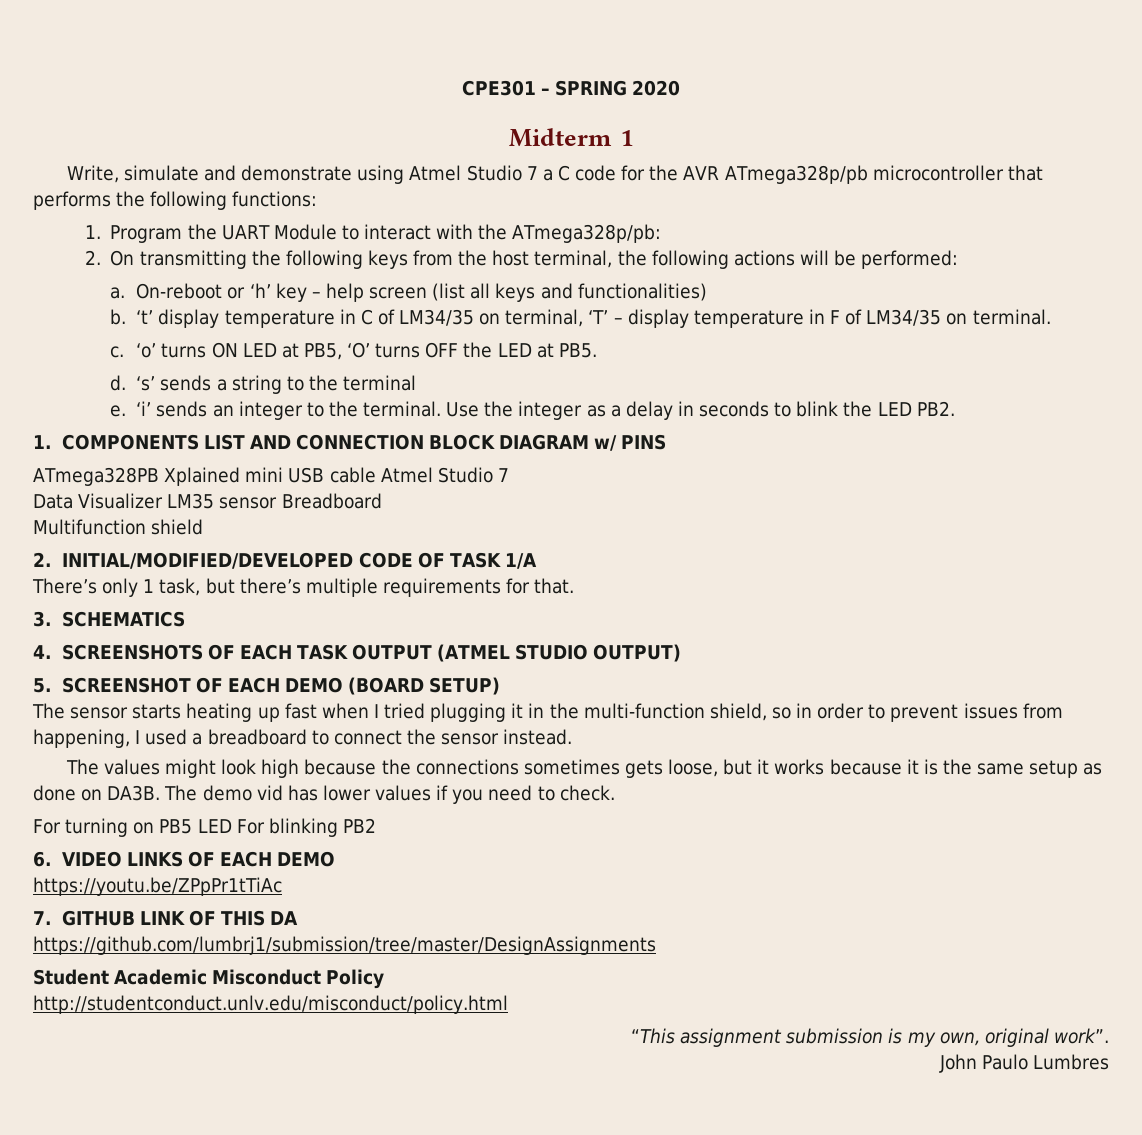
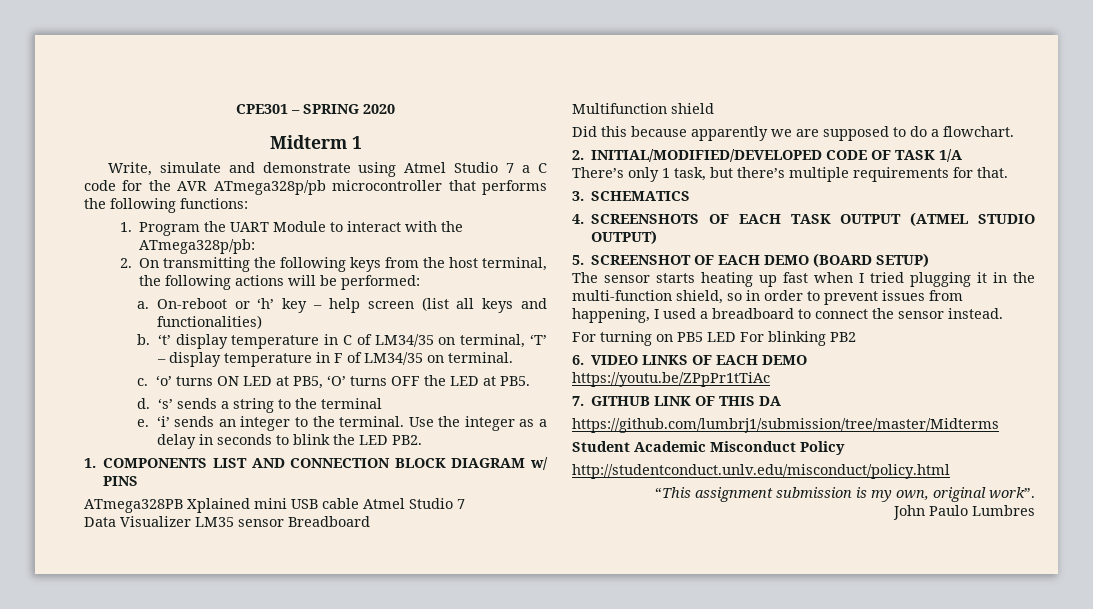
+ Did this because apparently we are supposed to do a flowchart.
- The values might look high because the connections sometimes gets loose, but it works because it is the same setup as done on DA3B. The demo vid has lower values if you need to check.
- https://github.com/lumbrj1/submission/tree/master/DesignAssignments
+ https://github.com/lumbrj1/submission/tree/master/Midterms

